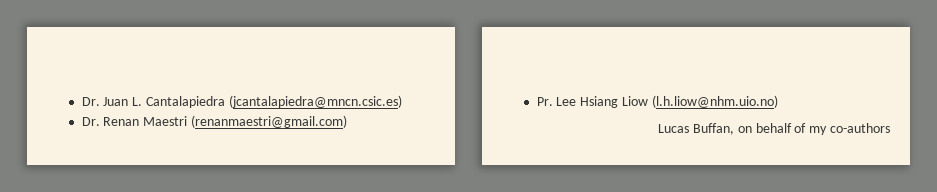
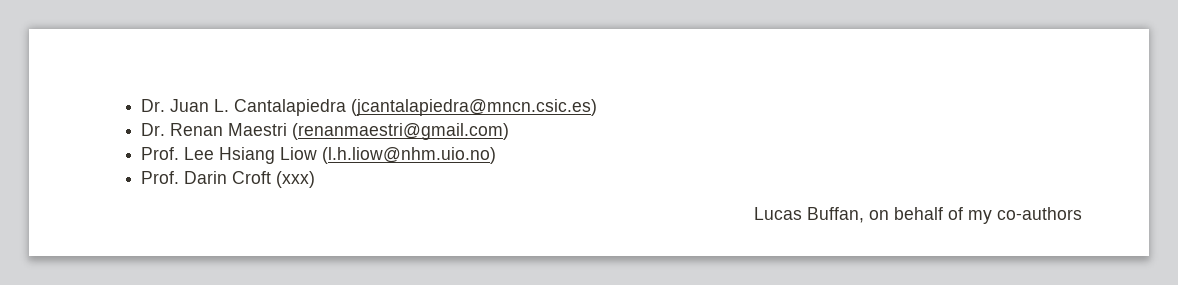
- Pr. Lee Hsiang Liow (l.h.liow@nhm.uio.no)
+ Prof. Lee Hsiang Liow (l.h.liow@nhm.uio.no)
+ Prof. Darin Croft (xxx)

